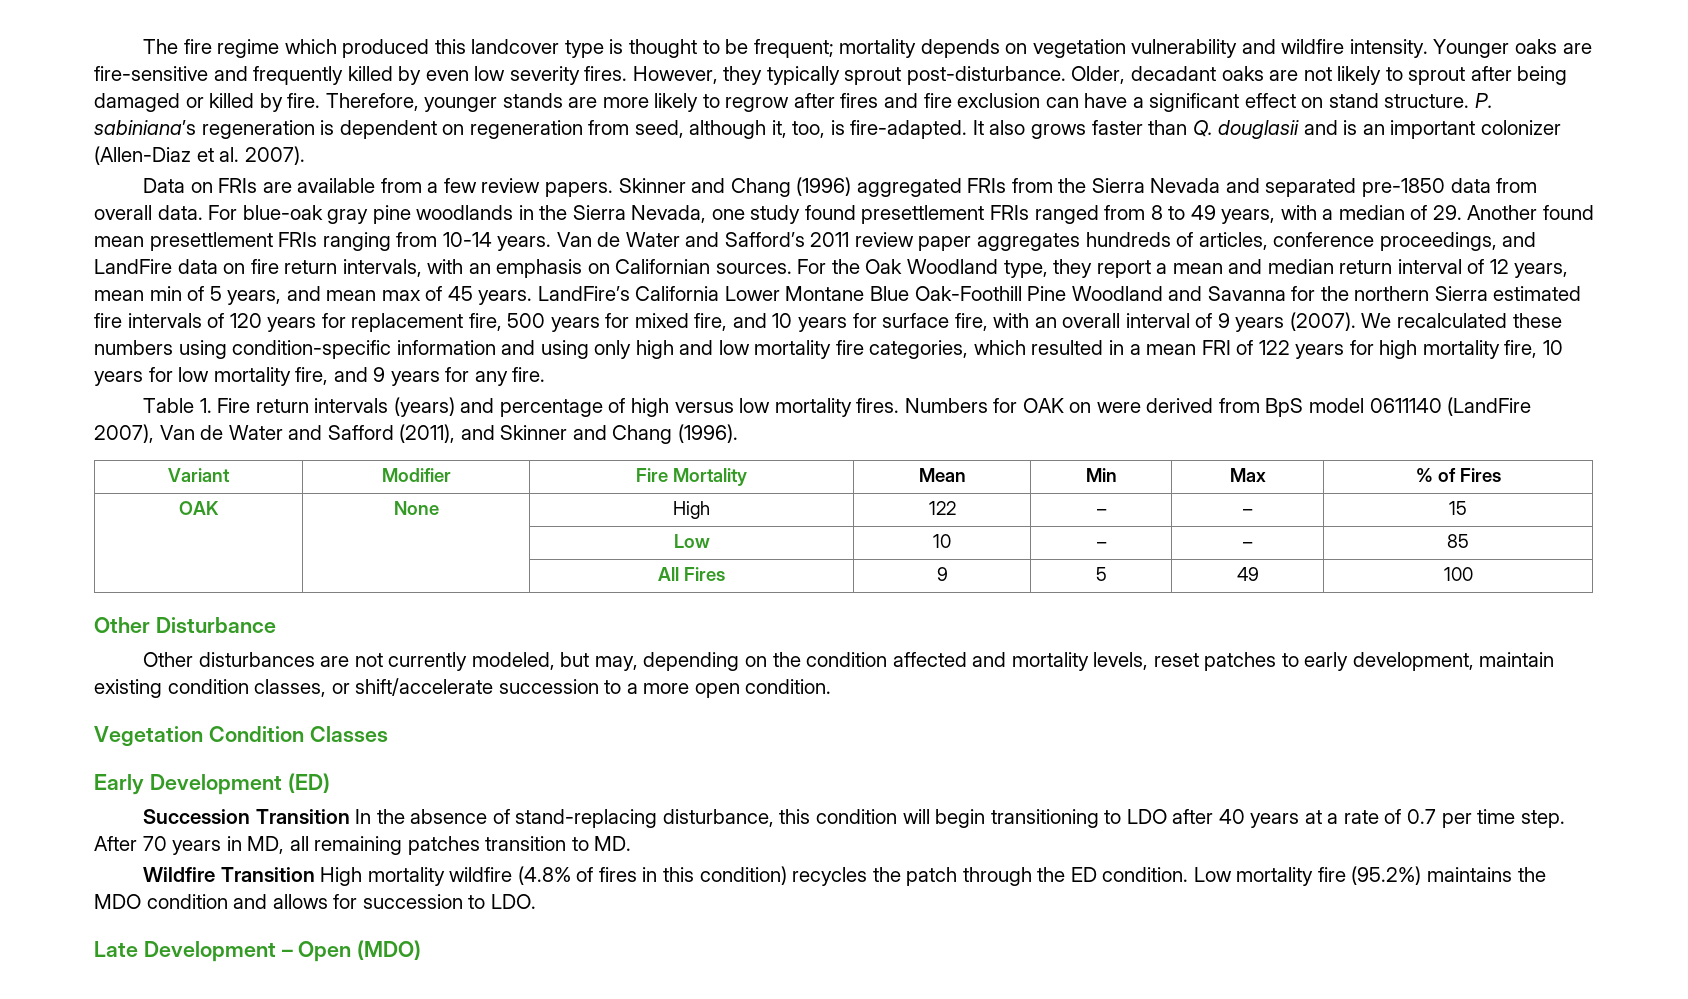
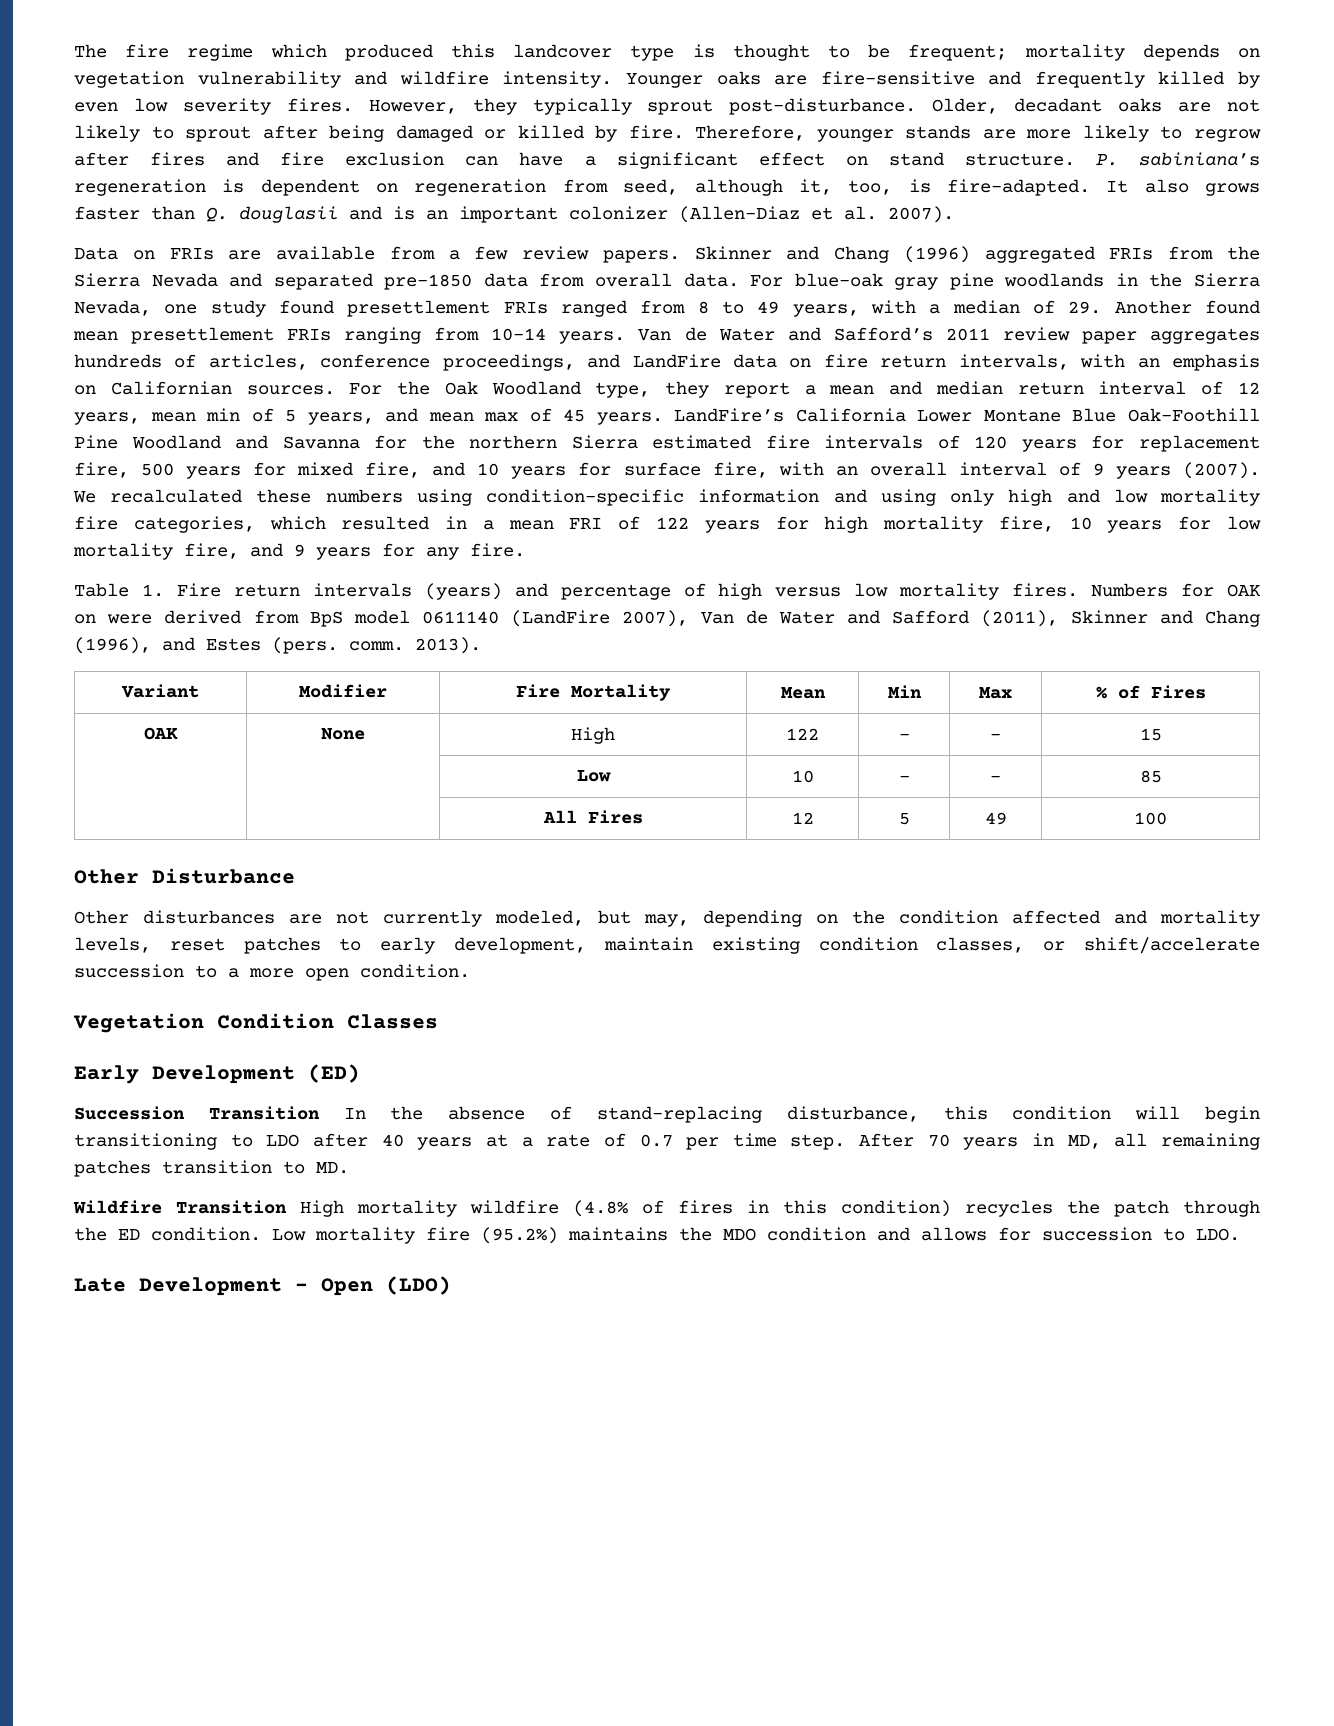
- Numbers for OAK on were derived from BpS model 0611140 (LandFire 2007), Van de Water and Safford (2011), and Skinner and Chang (1996).
+ Numbers for OAK on were derived from BpS model 0611140 (LandFire 2007), Van de Water and Safford (2011), Skinner and Chang (1996), and Estes (pers. comm. 2013).
- | | All Fires | 9 | 5 | 49 | 100
+ | | All Fires | 12 | 5 | 49 | 100
- Late Development – Open (MDO)
+ Late Development – Open (LDO)

